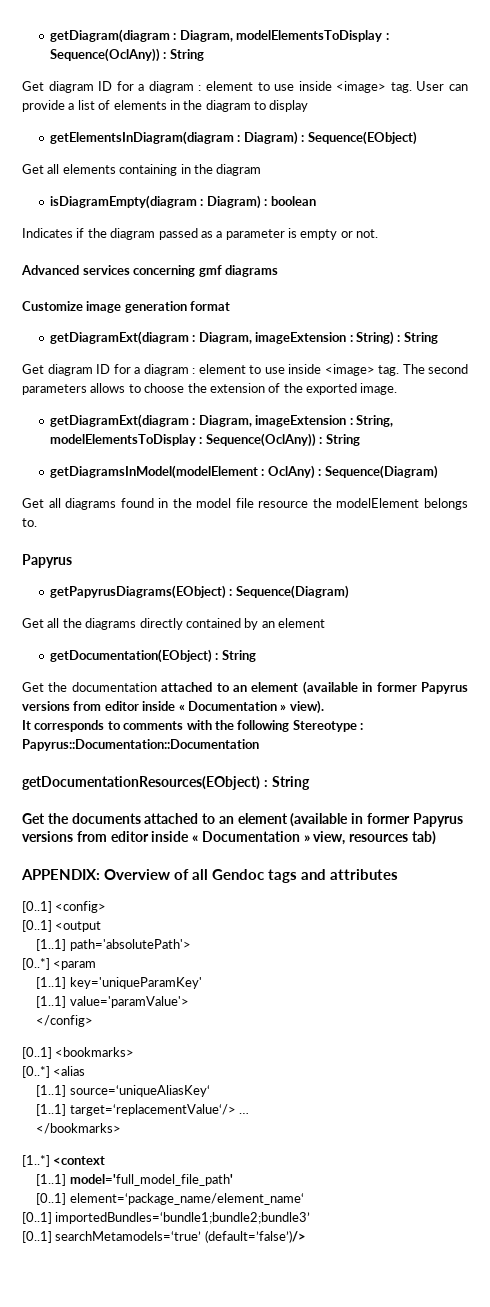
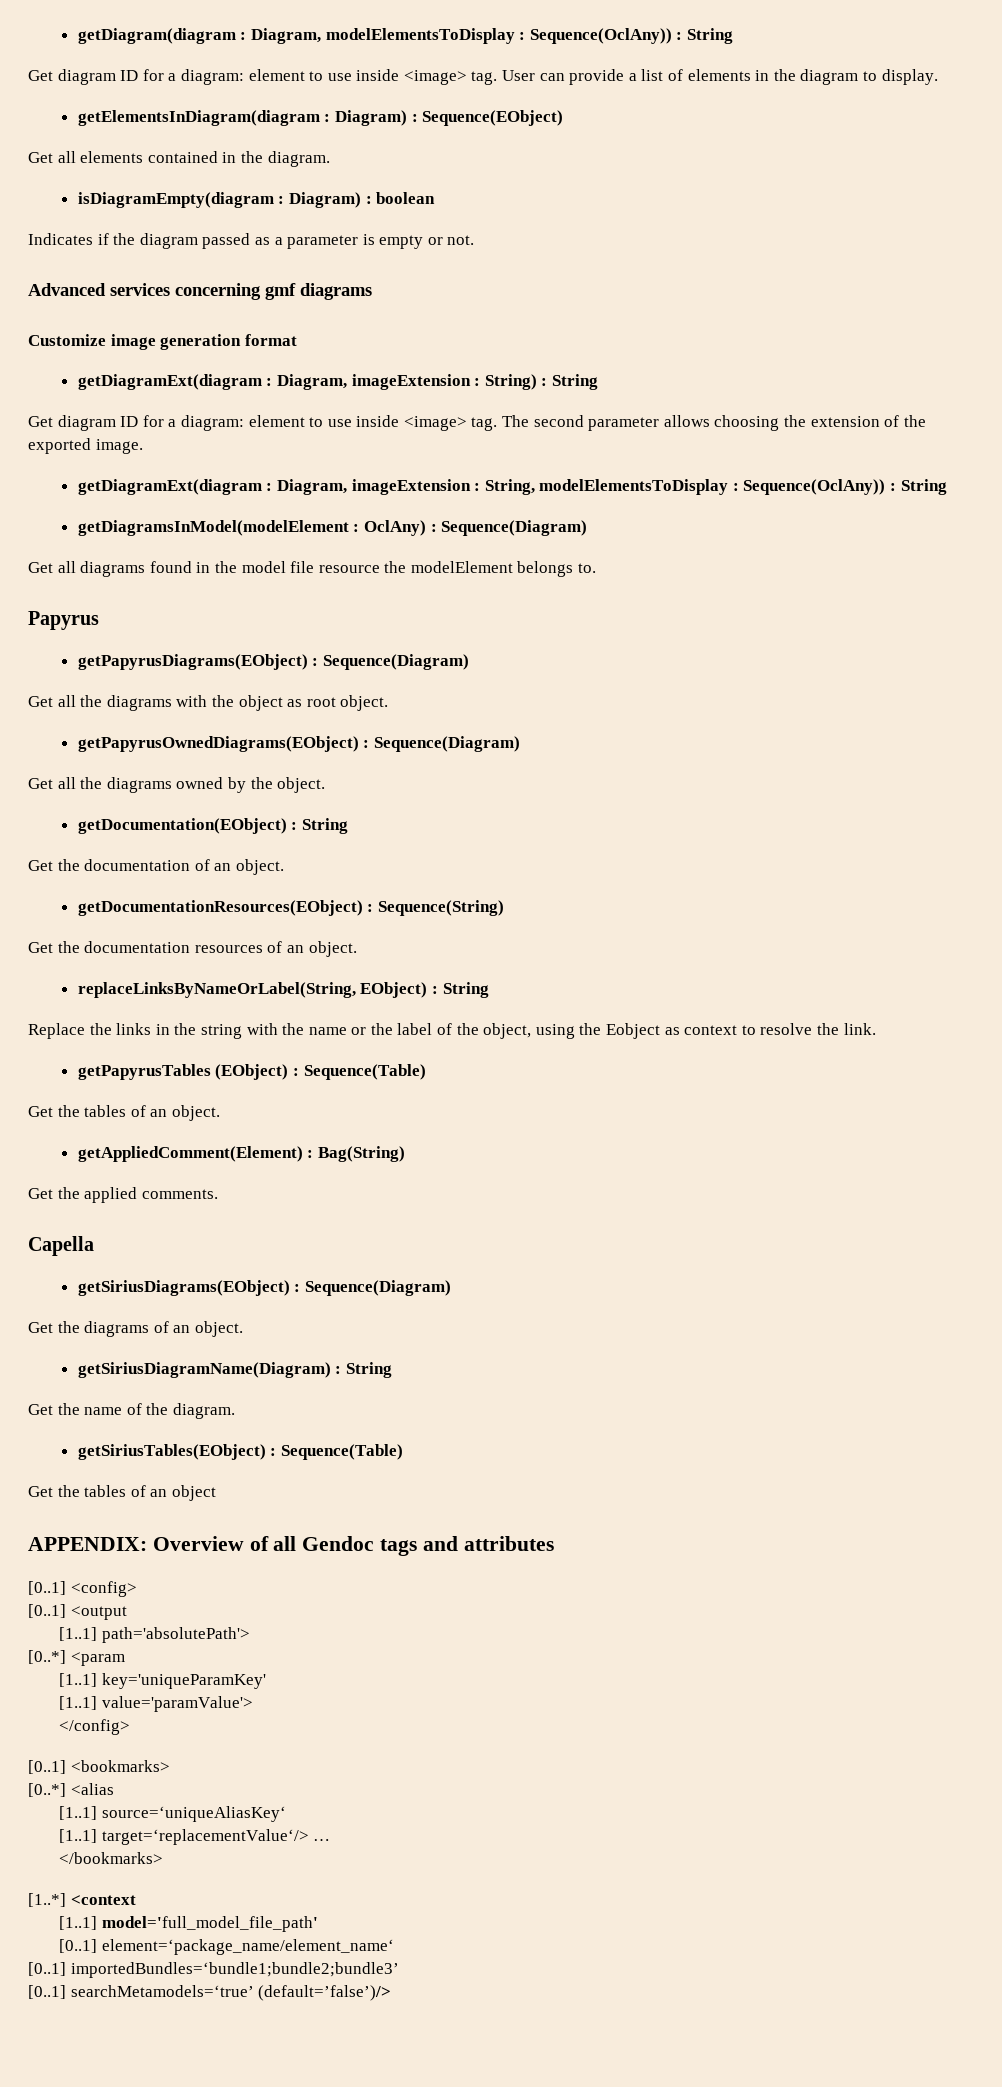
  getDiagram(diagram : Diagram, modelElementsToDisplay : Sequence(OclAny)) : String
- Get diagram ID for a diagram : element to use inside <image> tag.
+ Get diagram ID for a diagram: element to use inside <image> tag.
- User can provide a list of elements in the diagram to display
+ User can provide a list of elements in the diagram to display.
- Get all elements containing in the diagram
+ Get all elements contained in the diagram.
  getDiagramExt(diagram : Diagram, imageExtension : String) : String
- Get diagram ID for a diagram : element to use inside <image> tag.
+ Get diagram ID for a diagram: element to use inside <image> tag.
- The second parameters allows to choose the extension of the exported image.
+ The second parameter allows choosing the extension of the exported image.
- Get all the diagrams directly contained by an element
+ Get all the diagrams with the object as root object.
+ getPapyrusOwnedDiagrams(EObject) : Sequence(Diagram)
+ Get all the diagrams owned by the object.
- Get the documentation attached to an element (available in former Papyrus versions from editor inside « Documentation » view).
- It corresponds to comments with the following Stereotype : Papyrus::Documentation::Documentation
- getDocumentationResources(EObject) : String
- Get the documents attached to an element (available in former Papyrus versions from editor inside « Documentation » view, resources tab)
+ Get the documentation of an object.
+ getDocumentationResources(EObject) : Sequence(String)
+ Get the documentation resources of an object.
+ replaceLinksByNameOrLabel(String, EObject) : String
+ Replace the links in the string with the name or the label of the object, using the Eobject as context to resolve the link.
+ getPapyrusTables (EObject) : Sequence(Table)
+ Get the tables of an object.
+ getAppliedComment(Element) : Bag(String)
+ Get the applied comments.
+ Capella
+ getSiriusDiagrams(EObject) : Sequence(Diagram)
+ Get the diagrams of an object.
+ getSiriusDiagramName(Diagram) : String
+ Get the name of the diagram.
+ getSiriusTables(EObject) : Sequence(Table)
+ Get the tables of an object

